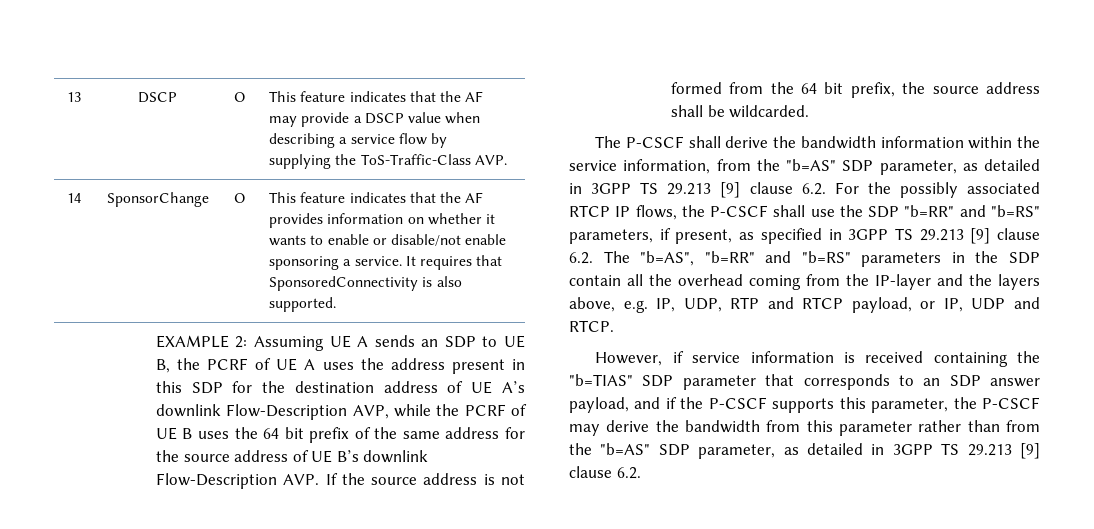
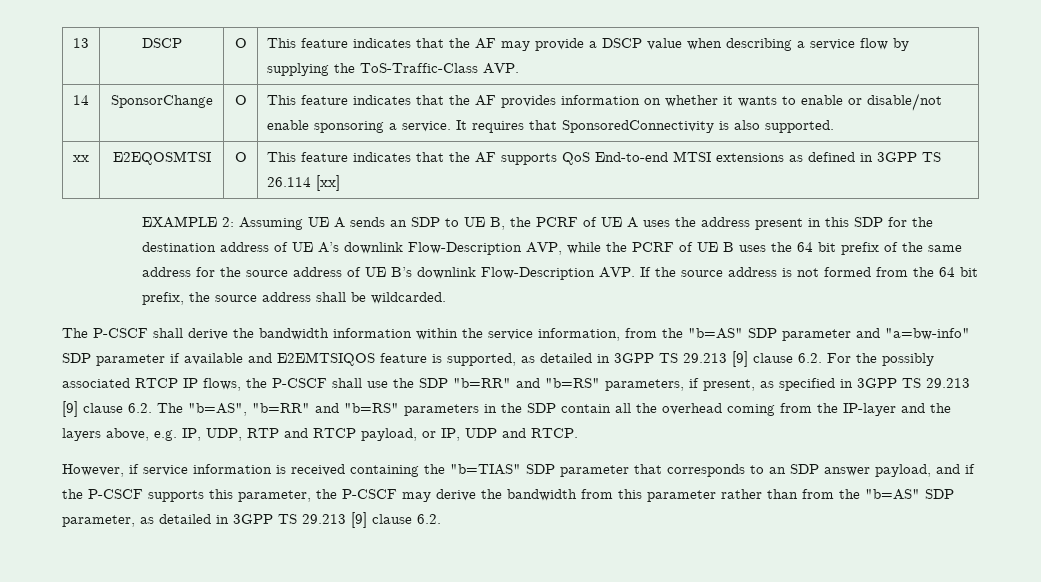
+ xx | E2EQOSMTSI | O | This feature indicates that the AF supports QoS End-to-end MTSI extensions as defined in 3GPP TS 26.114 [xx]
- The P-CSCF shall derive the bandwidth information within the service information, from the "b=AS" SDP parameter, as detailed in 3GPP TS 29.213 [9] clause 6.2. For the possibly associated RTCP IP flows, the P-CSCF shall use the SDP "b=RR" and "b=RS" parameters, if present, as specified in 3GPP TS 29.213 [9] clause 6.2. The "b=AS", "b=RR" and "b=RS" parameters in the SDP contain all the overhead coming from the IP-layer and the layers above, e.g. IP, UDP, RTP and RTCP payload, or IP, UDP and RTCP.
+ The P-CSCF shall derive the bandwidth information within the service information, from the "b=AS" SDP parameter and "a=bw-info" SDP parameter if available and E2EMTSIQOS feature is supported, as detailed in 3GPP TS 29.213 [9] clause 6.2. For the possibly associated RTCP IP flows, the P-CSCF shall use the SDP "b=RR" and "b=RS" parameters, if present, as specified in 3GPP TS 29.213 [9] clause 6.2. The "b=AS", "b=RR" and "b=RS" parameters in the SDP contain all the overhead coming from the IP-layer and the layers above, e.g. IP, UDP, RTP and RTCP payload, or IP, UDP and RTCP.

